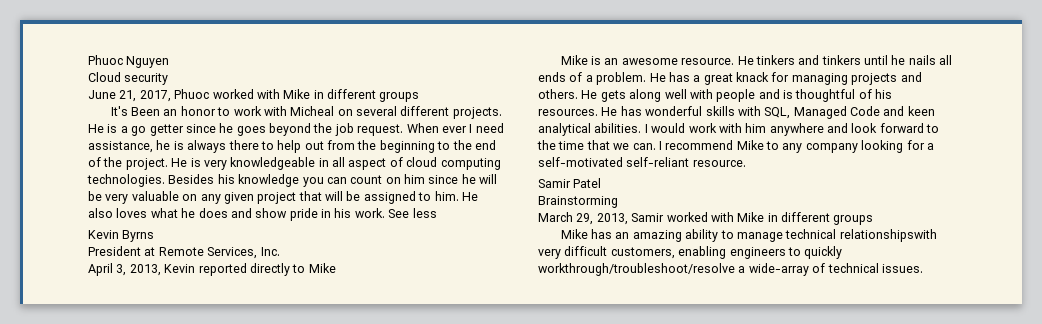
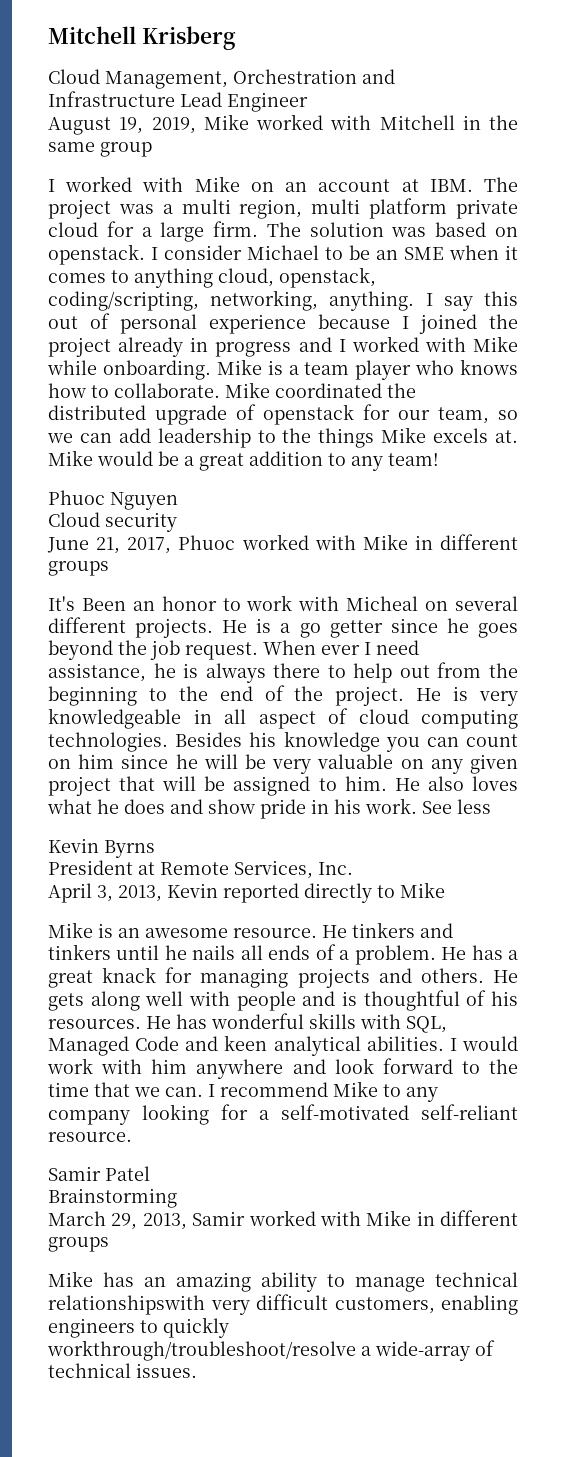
+ Mitchell Krisberg
+ Cloud Management, Orchestration and Infrastructure Lead Engineer
+ August 19, 2019, Mike worked with Mitchell in the same group
+ I worked with Mike on an account at IBM. The project was a multi region, multi platform private cloud for a large firm. The solution was based on openstack. I consider Michael to be an SME when it comes to anything cloud, openstack, coding/scripting, networking, anything. I say this out of personal experience because I joined the project already in progress and I worked with Mike while onboarding. Mike is a team player who knows how to collaborate. Mike coordinated the distributed upgrade of openstack for our team, so we can add leadership to the things Mike excels at. Mike would be a great addition to any team!

